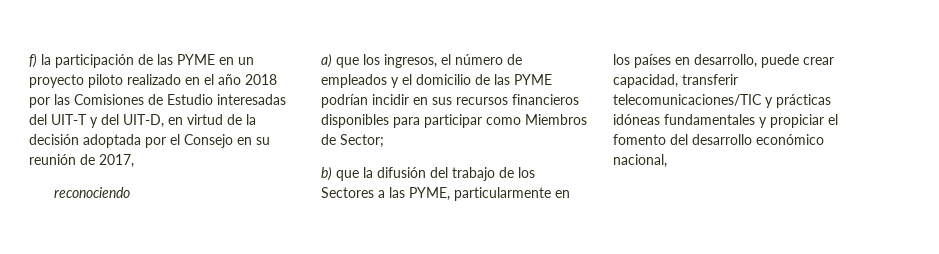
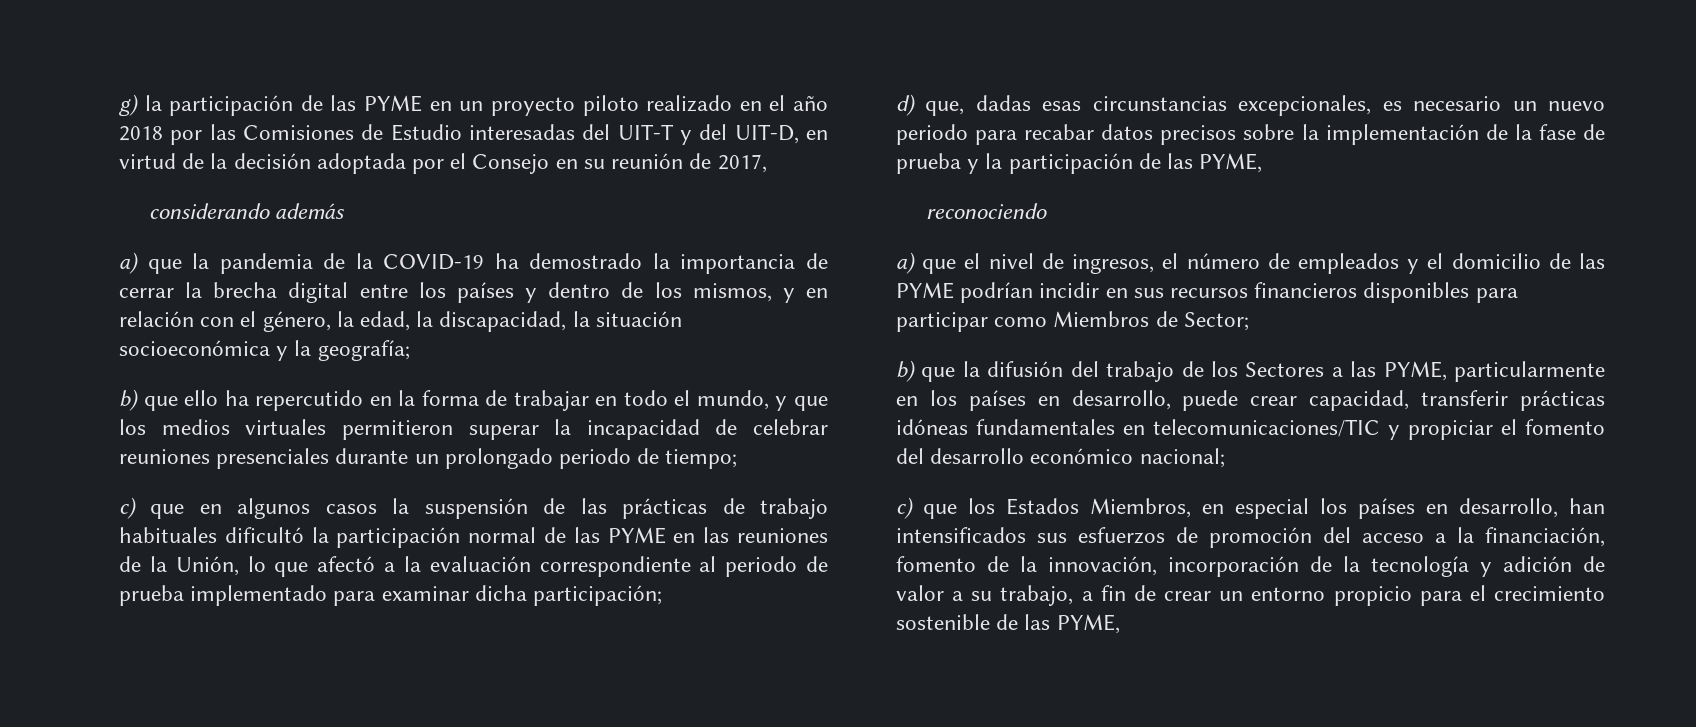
- f) la participación de las PYME en un proyecto piloto realizado en el año 2018 por las Comisiones de Estudio interesadas del UIT-T y del UIT-D, en virtud de la decisión adoptada por el Consejo en su reunión de 2017,
+ g) la participación de las PYME en un proyecto piloto realizado en el año 2018 por las Comisiones de Estudio interesadas del UIT-T y del UIT-D, en virtud de la decisión adoptada por el Consejo en su reunión de 2017,
+ considerando además
+ a) que la pandemia de la COVID-19 ha demostrado la importancia de cerrar la brecha digital entre los países y dentro de los mismos, y en relación con el género, la edad, la discapacidad, la situación socioeconómica y la geografía;
+ b) que ello ha repercutido en la forma de trabajar en todo el mundo, y que los medios virtuales permitieron superar la incapacidad de celebrar reuniones presenciales durante un prolongado periodo de tiempo;
+ c) que en algunos casos la suspensión de las prácticas de trabajo habituales dificultó la participación normal de las PYME en las reuniones de la Unión, lo que afectó a la evaluación correspondiente al periodo de prueba implementado para examinar dicha participación;
+ d) que, dadas esas circunstancias excepcionales, es necesario un nuevo periodo para recabar datos precisos sobre la implementación de la fase de prueba y la participación de las PYME,
- a) que los ingresos, el número de empleados y el domicilio de las PYME podrían incidir en sus recursos financieros disponibles para participar como Miembros de Sector;
+ a) que el nivel de ingresos, el número de empleados y el domicilio de las PYME podrían incidir en sus recursos financieros disponibles para participar como Miembros de Sector;
- b) que la difusión del trabajo de los Sectores a las PYME, particularmente en los países en desarrollo, puede crear capacidad, transferir telecomunicaciones/TIC y prácticas idóneas fundamentales y propiciar el fomento del desarrollo económico nacional,
+ b) que la difusión del trabajo de los Sectores a las PYME, particularmente en los países en desarrollo, puede crear capacidad, transferir prácticas idóneas fundamentales en telecomunicaciones/TIC y propiciar el fomento del desarrollo económico nacional;
+ c) que los Estados Miembros, en especial los países en desarrollo, han intensificados sus esfuerzos de promoción del acceso a la financiación, fomento de la innovación, incorporación de la tecnología y adición de valor a su trabajo, a fin de crear un entorno propicio para el crecimiento sostenible de las PYME,

